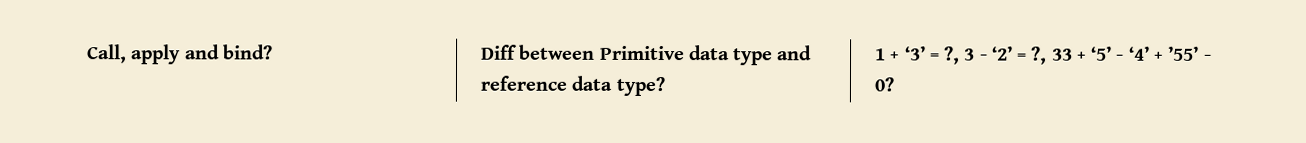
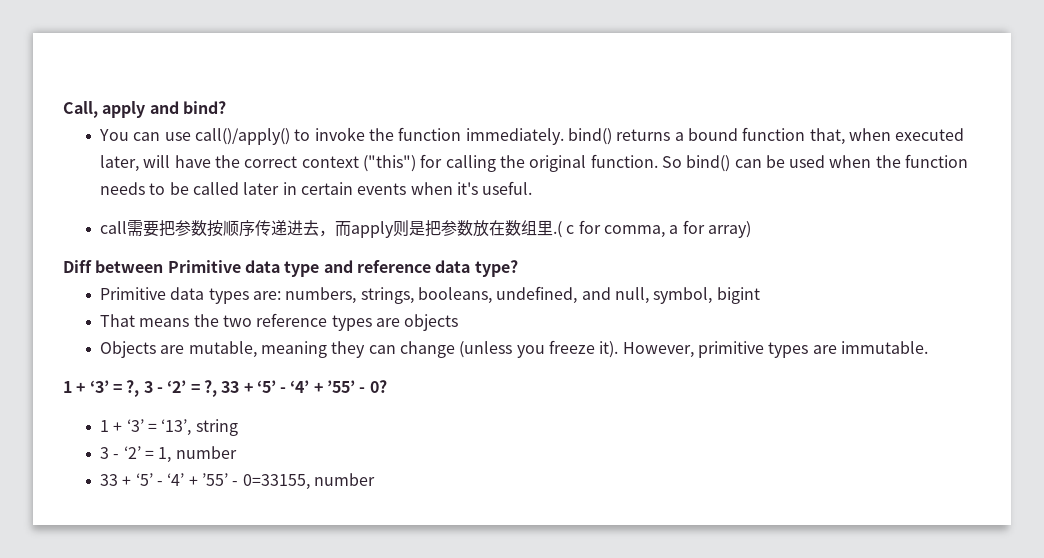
+ You can use call()/apply() to invoke the function immediately. bind() returns a bound function that, when executed later, will have the correct context ("this") for calling the original function. So bind() can be used when the function needs to be called later in certain events when it's useful.
+ call需要把参数按顺序传递进去，而apply则是把参数放在数组里.( c for comma, a for array)
+ Primitive data types are: numbers, strings, booleans, undefined, and null, symbol, bigint
+ That means the two reference types are objects
+ Objects are mutable, meaning they can change (unless you freeze it). However, primitive types are immutable.
+ 1 + ‘3’ = ‘13’, string
+ 3 - ‘2’ = 1, number
+ 33 + ‘5’ - ‘4’ + ’55’ - 0=33155, number

